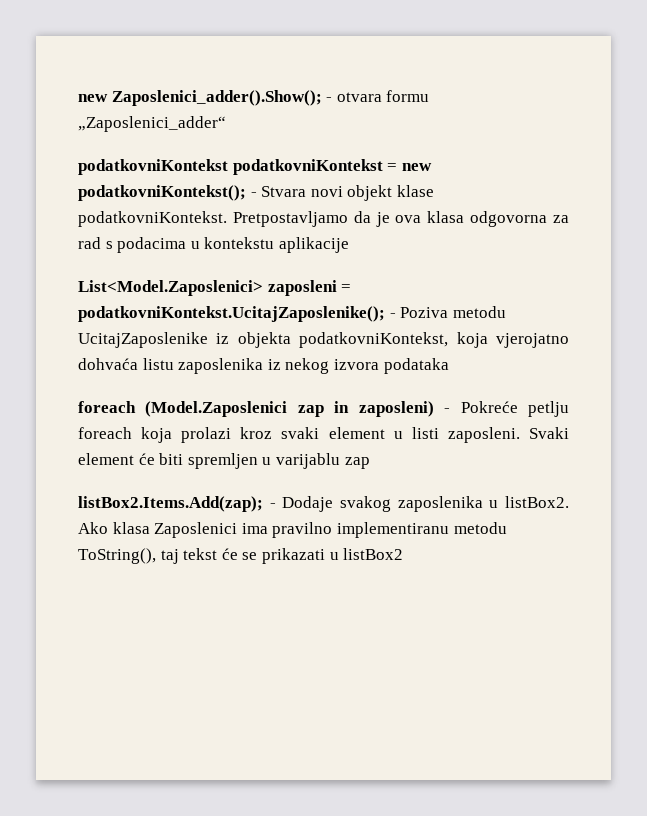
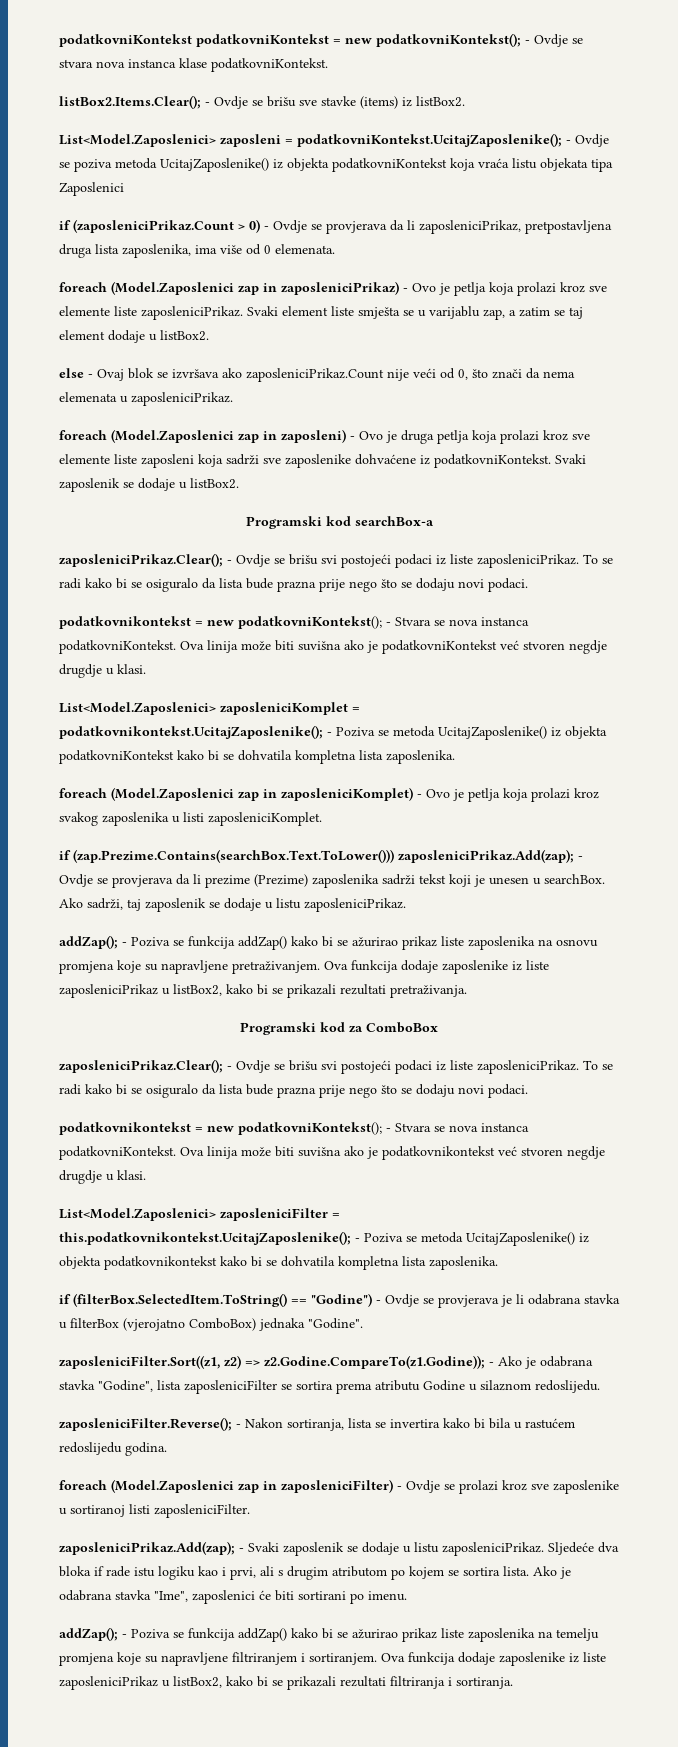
- new Zaposlenici_adder().Show(); - otvara formu „Zaposlenici_adder“
- podatkovniKontekst podatkovniKontekst = new podatkovniKontekst(); - Stvara novi objekt klase podatkovniKontekst. Pretpostavljamo da je ova klasa odgovorna za rad s podacima u kontekstu aplikacije
+ podatkovniKontekst podatkovniKontekst = new podatkovniKontekst(); - Ovdje se stvara nova instanca klase podatkovniKontekst.
+ listBox2.Items.Clear(); - Ovdje se brišu sve stavke (items) iz listBox2.
- List<Model.Zaposlenici> zaposleni = podatkovniKontekst.UcitajZaposlenike(); - Poziva metodu UcitajZaposlenike iz objekta podatkovniKontekst, koja vjerojatno dohvaća listu zaposlenika iz nekog izvora podataka
+ List<Model.Zaposlenici> zaposleni = podatkovniKontekst.UcitajZaposlenike(); - Ovdje se poziva metoda UcitajZaposlenike() iz objekta podatkovniKontekst koja vraća listu objekata tipa Zaposlenici
+ if (zaposleniciPrikaz.Count > 0) - Ovdje se provjerava da li zaposleniciPrikaz, pretpostavljena druga lista zaposlenika, ima više od 0 elemenata.
+ foreach (Model.Zaposlenici zap in zaposleniciPrikaz) - Ovo je petlja koja prolazi kroz sve elemente liste zaposleniciPrikaz. Svaki element liste smješta se u varijablu zap, a zatim se taj element dodaje u listBox2.
+ else - Ovaj blok se izvršava ako zaposleniciPrikaz.Count nije veći od 0, što znači da nema elemenata u zaposleniciPrikaz.
- foreach (Model.Zaposlenici zap in zaposleni) - Pokreće petlju foreach koja prolazi kroz svaki element u listi zaposleni. Svaki element će biti spremljen u varijablu zap
- listBox2.Items.Add(zap); - Dodaje svakog zaposlenika u listBox2. Ako klasa Zaposlenici ima pravilno implementiranu metodu ToString(), taj tekst će se prikazati u listBox2
+ foreach (Model.Zaposlenici zap in zaposleni) - Ovo je druga petlja koja prolazi kroz sve elemente liste zaposleni koja sadrži sve zaposlenike dohvaćene iz podatkovniKontekst. Svaki zaposlenik se dodaje u listBox2.
+ Programski kod searchBox-a
+ zaposleniciPrikaz.Clear(); - Ovdje se brišu svi postojeći podaci iz liste zaposleniciPrikaz. To se radi kako bi se osiguralo da lista bude prazna prije nego što se dodaju novi podaci.
+ podatkovnikontekst = new podatkovniKontekst(); - Stvara se nova instanca podatkovniKontekst. Ova linija može biti suvišna ako je podatkovniKontekst već stvoren negdje drugdje u klasi.
+ List<Model.Zaposlenici> zaposleniciKomplet = podatkovnikontekst.UcitajZaposlenike(); - Poziva se metoda UcitajZaposlenike() iz objekta podatkovniKontekst kako bi se dohvatila kompletna lista zaposlenika.
+ foreach (Model.Zaposlenici zap in zaposleniciKomplet) - Ovo je petlja koja prolazi kroz svakog zaposlenika u listi zaposleniciKomplet.
+ if (zap.Prezime.Contains(searchBox.Text.ToLower())) zaposleniciPrikaz.Add(zap); - Ovdje se provjerava da li prezime (Prezime) zaposlenika sadrži tekst koji je unesen u searchBox. Ako sadrži, taj zaposlenik se dodaje u listu zaposleniciPrikaz.
+ addZap(); - Poziva se funkcija addZap() kako bi se ažurirao prikaz liste zaposlenika na osnovu promjena koje su napravljene pretraživanjem. Ova funkcija dodaje zaposlenike iz liste zaposleniciPrikaz u listBox2, kako bi se prikazali rezultati pretraživanja.
+ Programski kod za ComboBox
+ zaposleniciPrikaz.Clear(); - Ovdje se brišu svi postojeći podaci iz liste zaposleniciPrikaz. To se radi kako bi se osiguralo da lista bude prazna prije nego što se dodaju novi podaci.
+ podatkovnikontekst = new podatkovniKontekst(); - Stvara se nova instanca podatkovniKontekst. Ova linija može biti suvišna ako je podatkovnikontekst već stvoren negdje drugdje u klasi.
+ List<Model.Zaposlenici> zaposleniciFilter = this.podatkovnikontekst.UcitajZaposlenike(); - Poziva se metoda UcitajZaposlenike() iz objekta podatkovnikontekst kako bi se dohvatila kompletna lista zaposlenika.
+ if (filterBox.SelectedItem.ToString() == "Godine") - Ovdje se provjerava je li odabrana stavka u filterBox (vjerojatno ComboBox) jednaka "Godine".
+ zaposleniciFilter.Sort((z1, z2) => z2.Godine.CompareTo(z1.Godine)); - Ako je odabrana stavka "Godine", lista zaposleniciFilter se sortira prema atributu Godine u silaznom redoslijedu.
+ zaposleniciFilter.Reverse(); - Nakon sortiranja, lista se invertira kako bi bila u rastućem redoslijedu godina.
+ foreach (Model.Zaposlenici zap in zaposleniciFilter) - Ovdje se prolazi kroz sve zaposlenike u sortiranoj listi zaposleniciFilter.
+ zaposleniciPrikaz.Add(zap); - Svaki zaposlenik se dodaje u listu zaposleniciPrikaz. Sljedeće dva bloka if rade istu logiku kao i prvi, ali s drugim atributom po kojem se sortira lista. Ako je odabrana stavka "Ime", zaposlenici će biti sortirani po imenu.
+ addZap(); - Poziva se funkcija addZap() kako bi se ažurirao prikaz liste zaposlenika na temelju promjena koje su napravljene filtriranjem i sortiranjem. Ova funkcija dodaje zaposlenike iz liste zaposleniciPrikaz u listBox2, kako bi se prikazali rezultati filtriranja i sortiranja.

